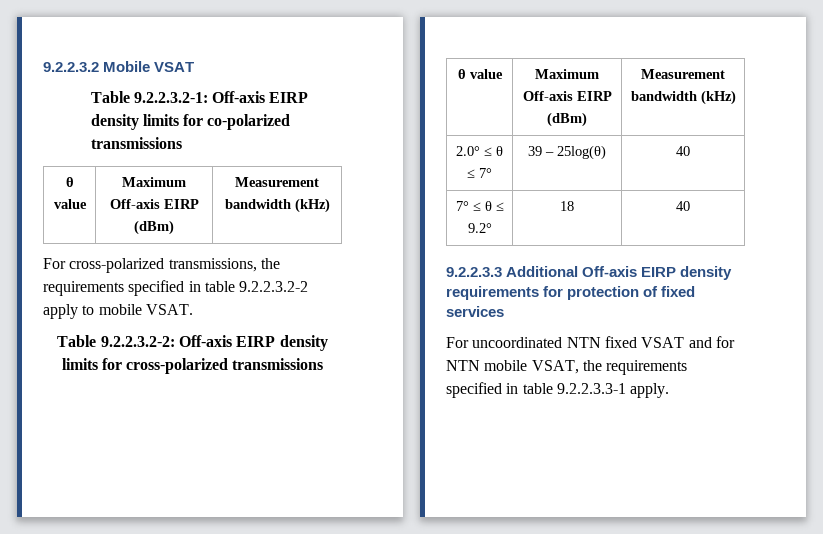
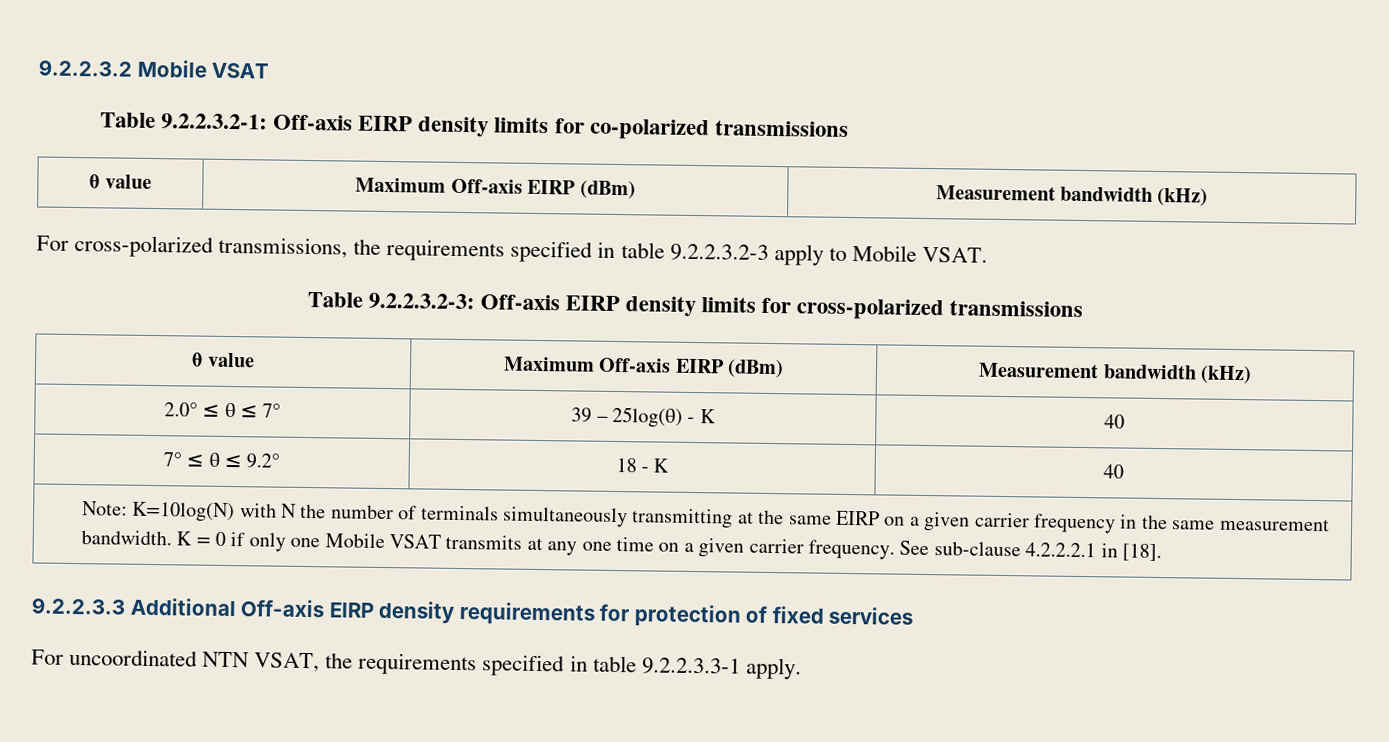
- For cross-polarized transmissions, the requirements specified in table 9.2.2.3.2-2 apply to mobile VSAT.
+ For cross-polarized transmissions, the requirements specified in table 9.2.2.3.2-3 apply to Mobile VSAT.
- Table 9.2.2.3.2-2: Off-axis EIRP density limits for cross-polarized transmissions
+ Table 9.2.2.3.2-3: Off-axis EIRP density limits for cross-polarized transmissions
- 2.0° ≤ θ ≤ 7° | 39 – 25log(θ) | 40
+ 2.0° ≤ θ ≤ 7° | 39 – 25log(θ) - K | 40
- 7° ≤ θ ≤ 9.2° | 18 | 40
+ 7° ≤ θ ≤ 9.2° | 18 - K | 40
+ Note: K=10log(N) with N the number of terminals simultaneously transmitting at the same EIRP on a given carrier frequency in the same measurement bandwidth. K = 0 if only one Mobile VSAT transmits at any one time on a given carrier frequency. See sub-clause 4.2.2.2.1 in [18].
- For uncoordinated NTN fixed VSAT and for NTN mobile VSAT, the requirements specified in table 9.2.2.3.3-1 apply.
+ For uncoordinated NTN VSAT, the requirements specified in table 9.2.2.3.3-1 apply.

